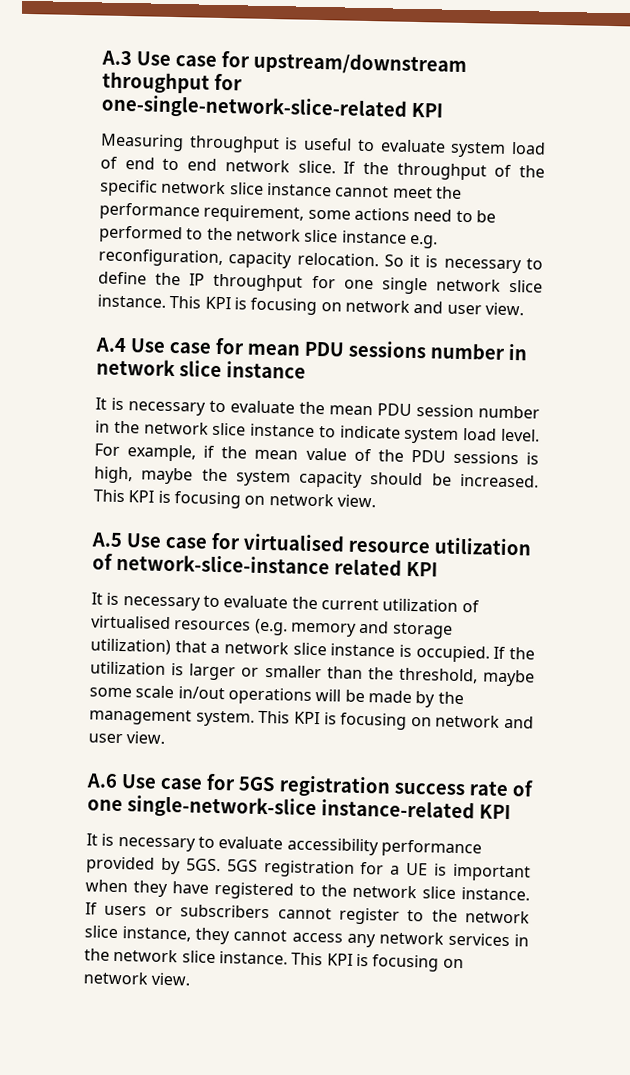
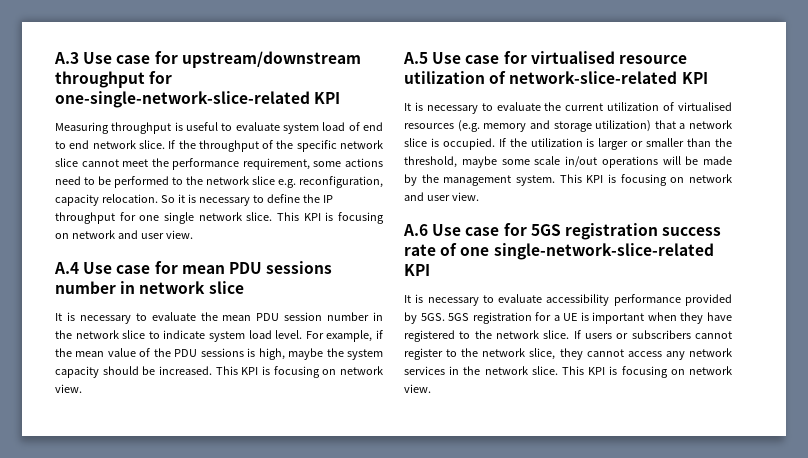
- If the throughput of the specific network slice instance cannot meet the performance requirement, some actions need to be performed to the network slice instance e.g. reconfiguration, capacity relocation.
+ If the throughput of the specific network slice cannot meet the performance requirement, some actions need to be performed to the network slice e.g. reconfiguration, capacity relocation.
- So it is necessary to define the IP throughput for one single network slice instance.
+ So it is necessary to define the IP throughput for one single network slice.
- A.4 Use case for mean PDU sessions number in network slice instance
+ A.4 Use case for mean PDU sessions number in network slice
- It is necessary to evaluate the mean PDU session number in the network slice instance to indicate system load level.
+ It is necessary to evaluate the mean PDU session number in the network slice to indicate system load level.
- A.5 Use case for virtualised resource utilization of network-slice-instance related KPI
+ A.5 Use case for virtualised resource utilization of network-slice-related KPI
- It is necessary to evaluate the current utilization of virtualised resources (e.g. memory and storage utilization) that a network slice instance is occupied.
+ It is necessary to evaluate the current utilization of virtualised resources (e.g. memory and storage utilization) that a network slice is occupied.
- A.6 Use case for 5GS registration success rate of one single-network-slice instance-related KPI
+ A.6 Use case for 5GS registration success rate of one single-network-slice-related KPI
- 5GS registration for a UE is important when they have registered to the network slice instance.
+ 5GS registration for a UE is important when they have registered to the network slice.
- If users or subscribers cannot register to the network slice instance, they cannot access any network services in the network slice instance.
+ If users or subscribers cannot register to the network slice, they cannot access any network services in the network slice.

